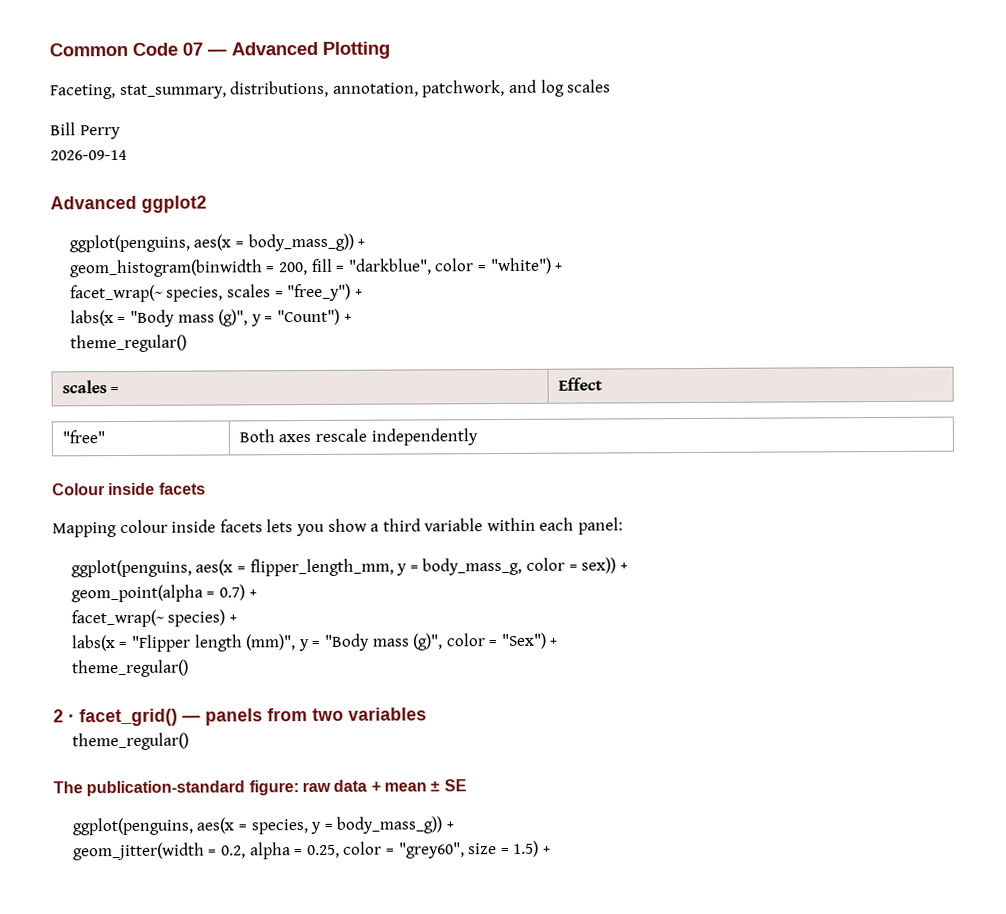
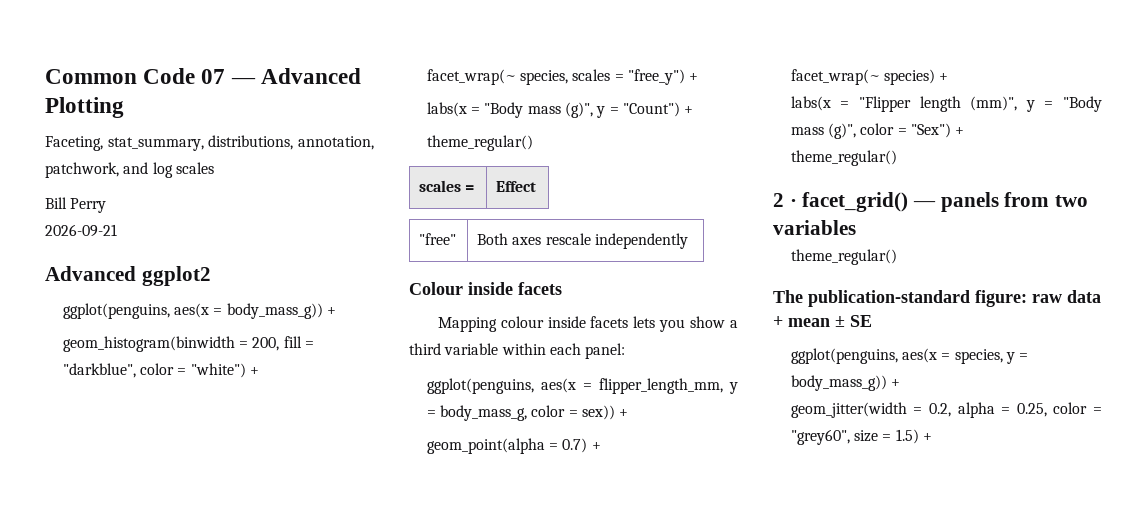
- 2026-09-14
+ 2026-09-21

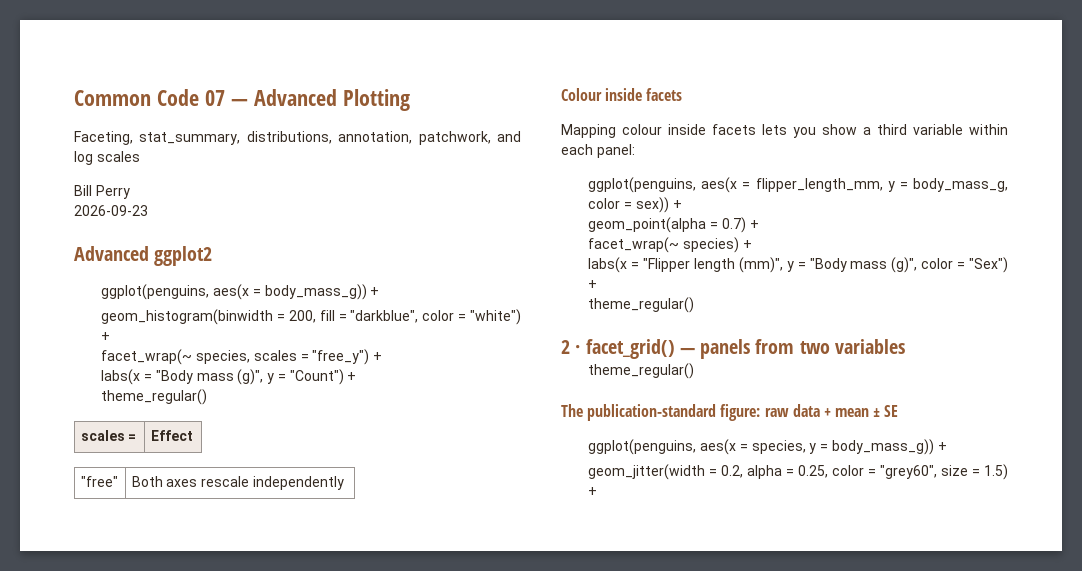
- 2026-09-21
+ 2026-09-23

